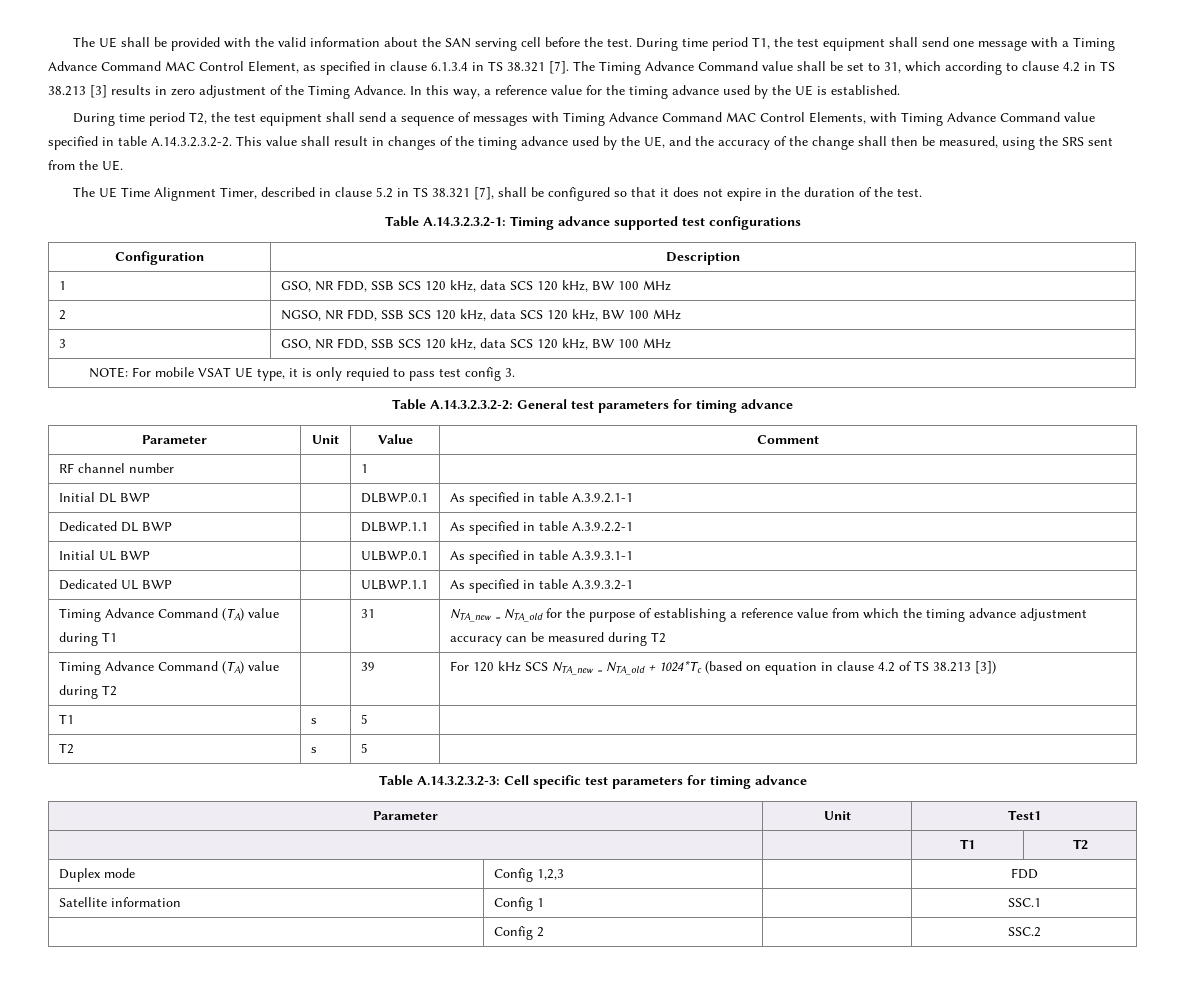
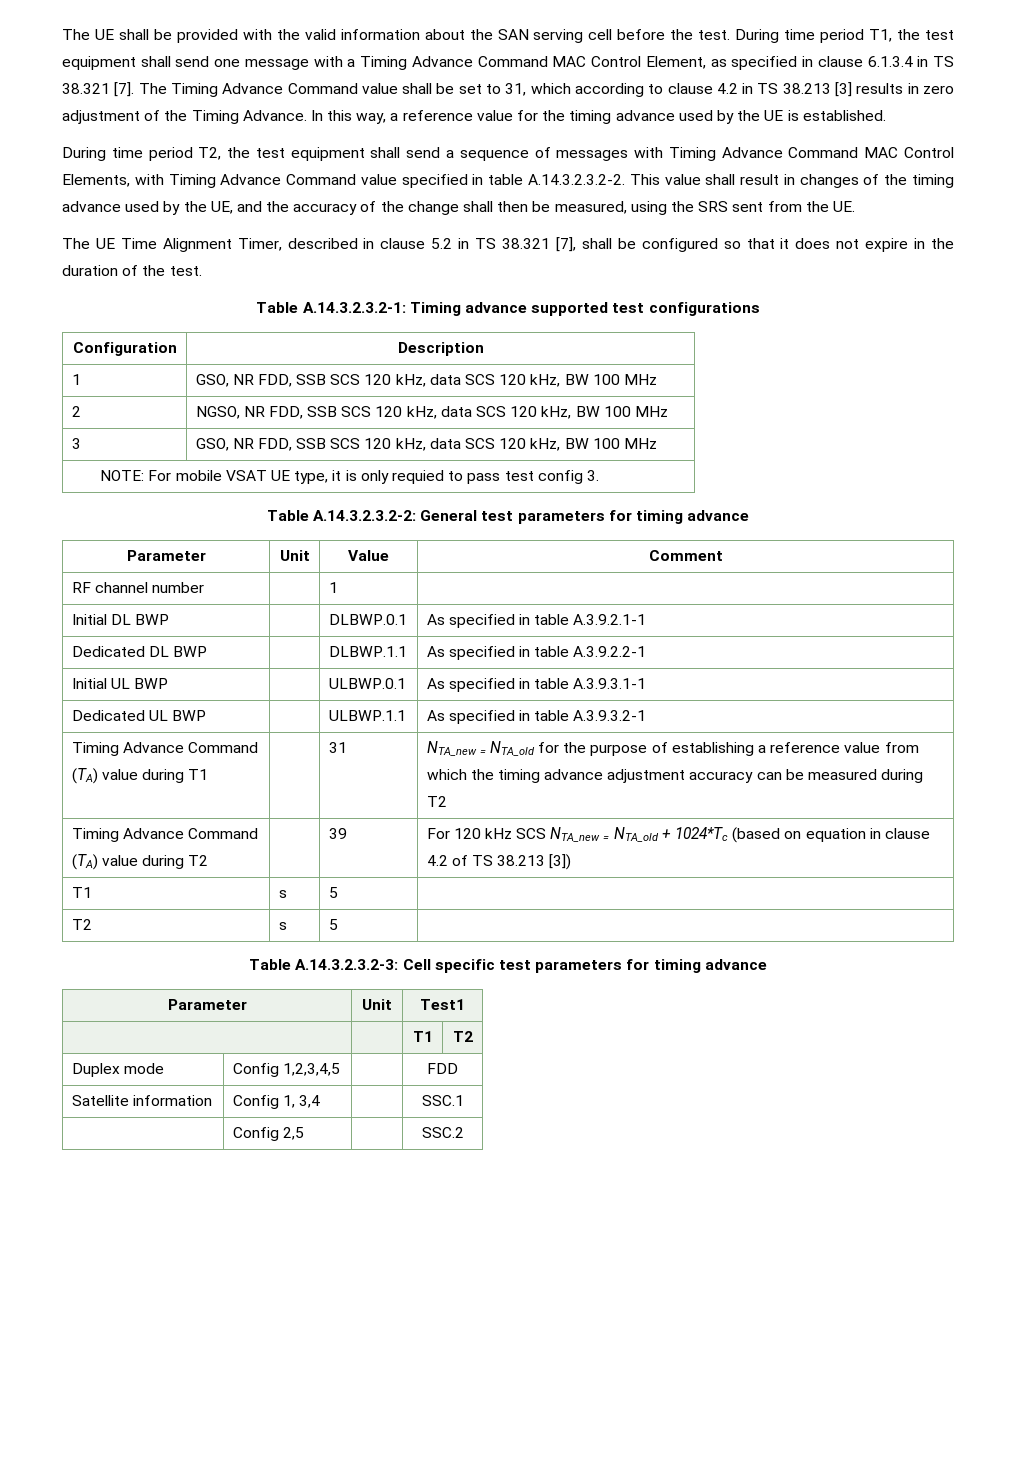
- Duplex mode | Config 1,2,3 | | FDD
+ Duplex mode | Config 1,2,3,4,5 | | FDD
- Satellite information | Config 1 | | SSC.1
+ Satellite information | Config 1, 3,4 | | SSC.1
- | Config 2 | | SSC.2
+ | Config 2,5 | | SSC.2

